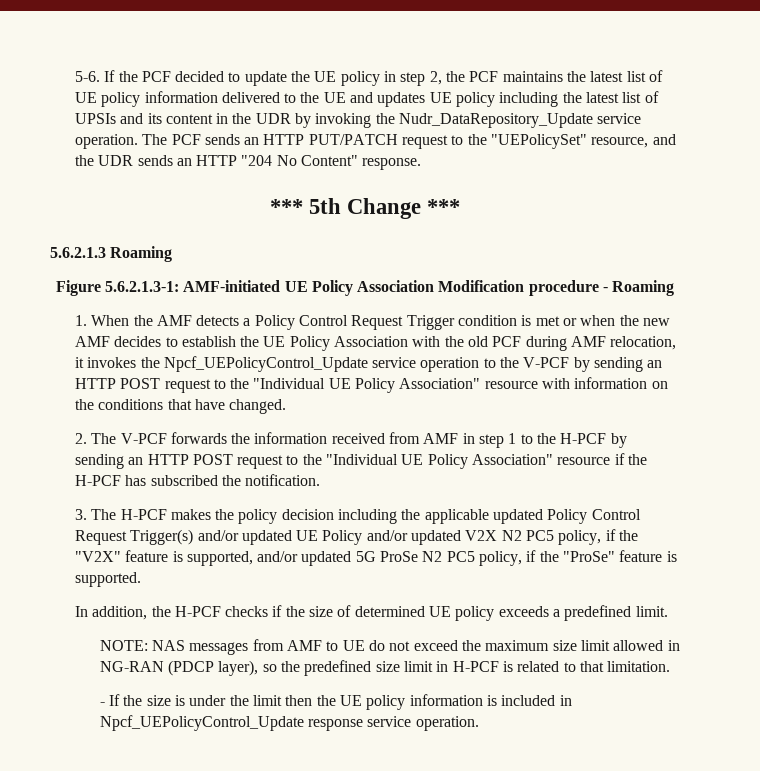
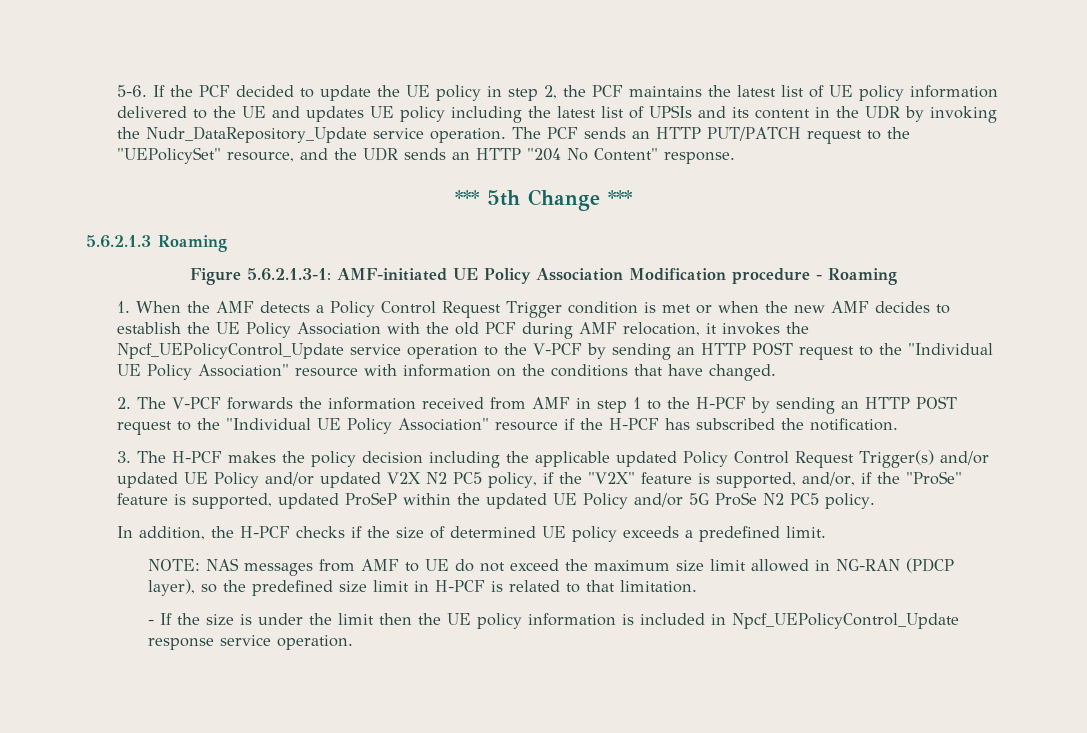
- 3. The H-PCF makes the policy decision including the applicable updated Policy Control Request Trigger(s) and/or updated UE Policy and/or updated V2X N2 PC5 policy, if the "V2X" feature is supported, and/or updated 5G ProSe N2 PC5 policy, if the "ProSe" feature is supported.
+ 3. The H-PCF makes the policy decision including the applicable updated Policy Control Request Trigger(s) and/or updated UE Policy and/or updated V2X N2 PC5 policy, if the "V2X" feature is supported, and/or, if the "ProSe" feature is supported, updated ProSeP within the updated UE Policy and/or 5G ProSe N2 PC5 policy.

